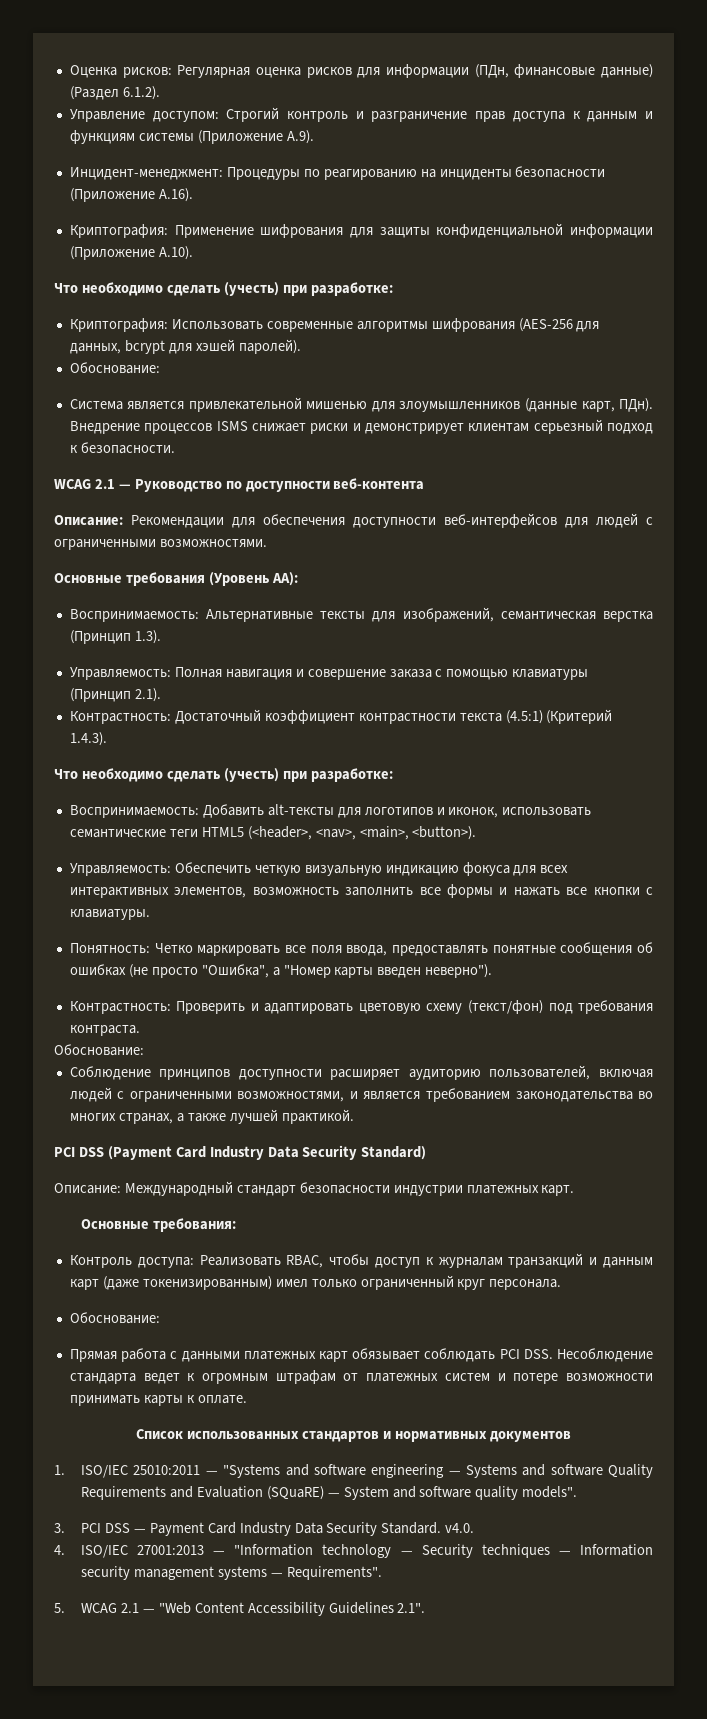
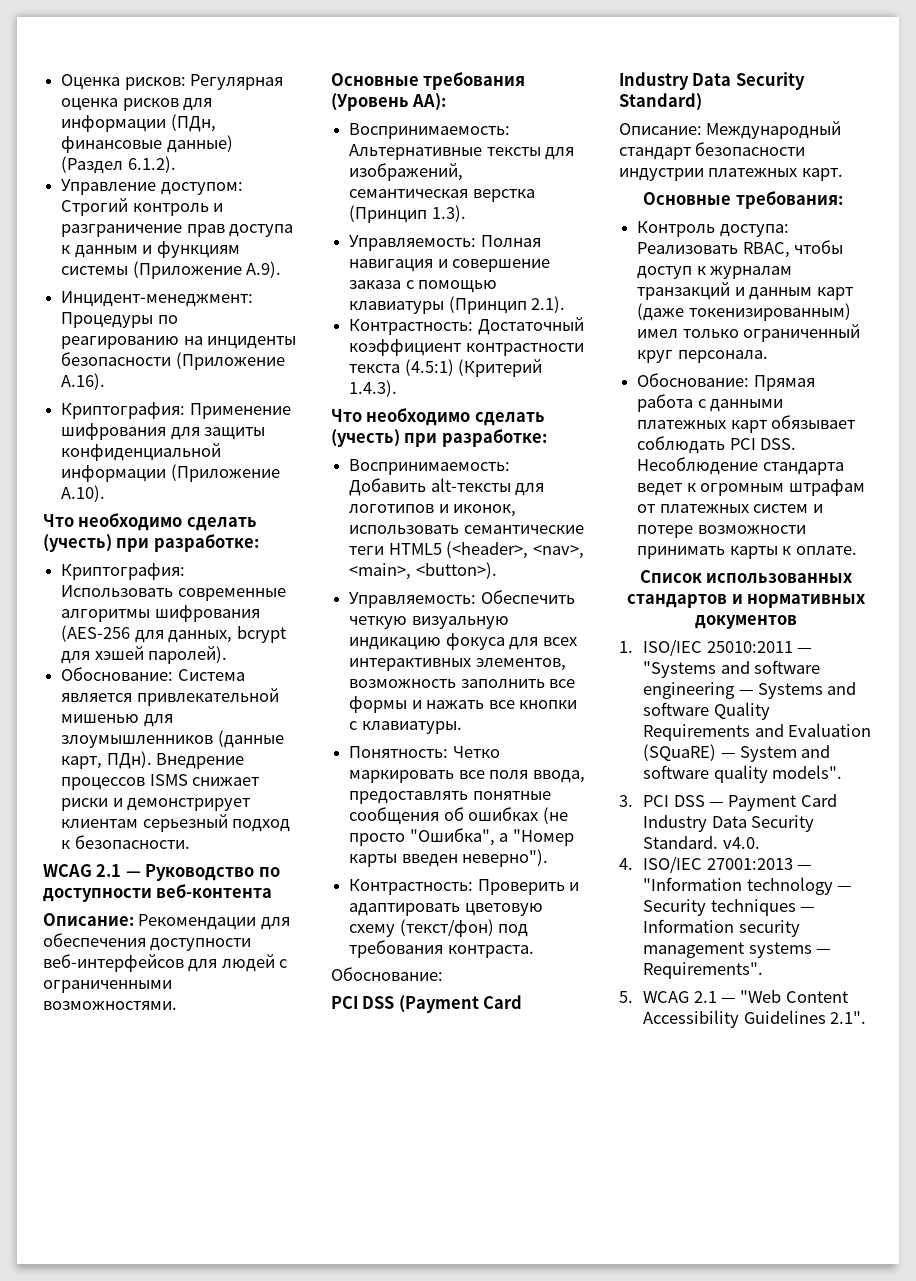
  Криптография: Использовать современные алгоритмы шифрования (AES-256 для данных, bcrypt для хэшей паролей).
- Обоснование:
- Система является привлекательной мишенью для злоумышленников (данные карт, ПДн).
+ Обоснование: Система является привлекательной мишенью для злоумышленников (данные карт, ПДн).
- Соблюдение принципов доступности расширяет аудиторию пользователей, включая людей с ограниченными возможностями, и является требованием законодательства во многих странах, а также лучшей практикой.
  Контроль доступа: Реализовать RBAC, чтобы доступ к журналам транзакций и данным карт (даже токенизированным) имел только ограниченный круг персонала.
- Обоснование:
- Прямая работа с данными платежных карт обязывает соблюдать PCI DSS. Несоблюдение стандарта ведет к огромным штрафам от платежных систем и потере возможности принимать карты к оплате.
+ Обоснование: Прямая работа с данными платежных карт обязывает соблюдать PCI DSS. Несоблюдение стандарта ведет к огромным штрафам от платежных систем и потере возможности принимать карты к оплате.

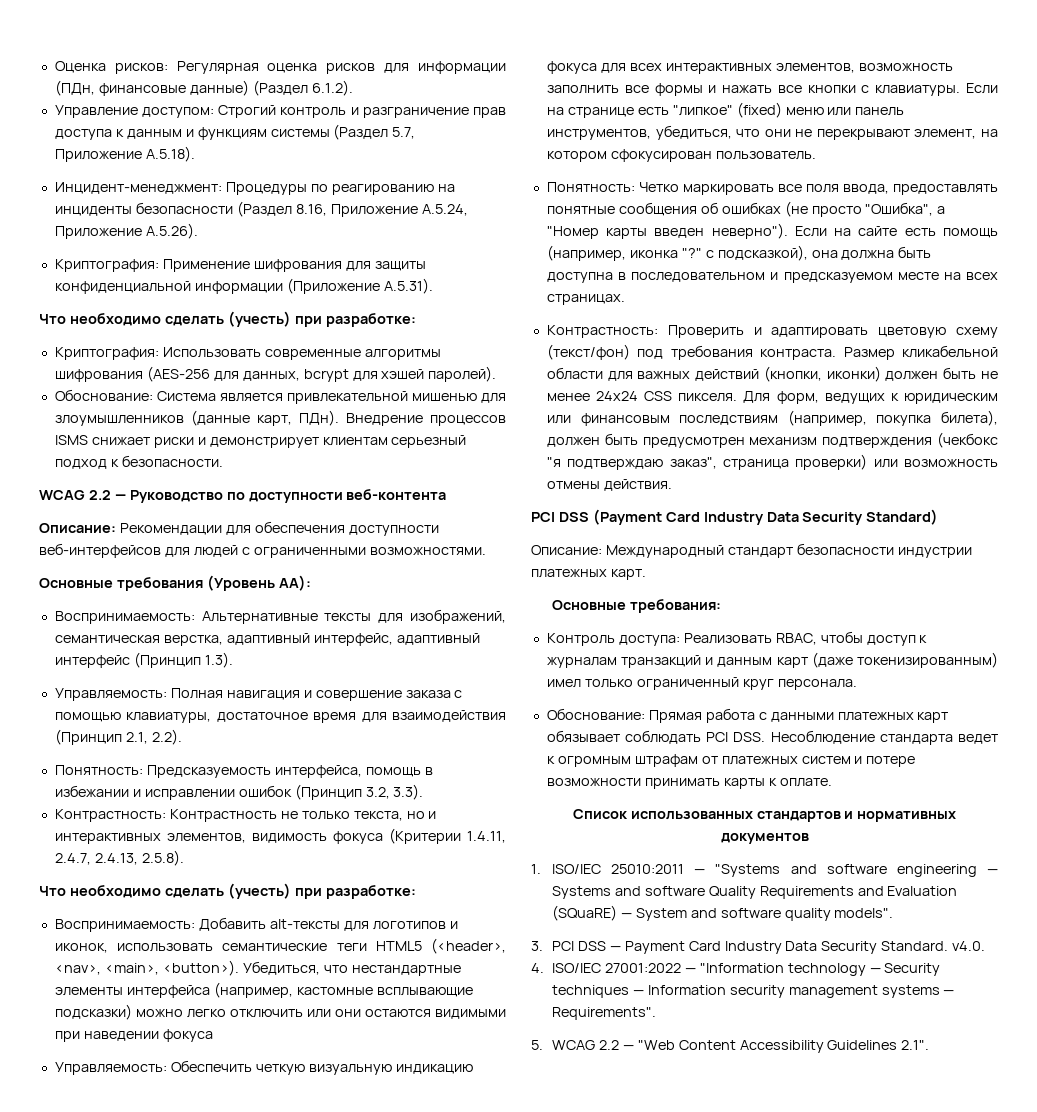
- Управление доступом: Строгий контроль и разграничение прав доступа к данным и функциям системы (Приложение A.9).
+ Управление доступом: Строгий контроль и разграничение прав доступа к данным и функциям системы (Раздел 5.7, Приложение А.5.18).
- Инцидент-менеджмент: Процедуры по реагированию на инциденты безопасности (Приложение A.16).
+ Инцидент-менеджмент: Процедуры по реагированию на инциденты безопасности (Раздел 8.16, Приложение А.5.24, Приложение А.5.26).
- Криптография: Применение шифрования для защиты конфиденциальной информации (Приложение A.10).
+ Криптография: Применение шифрования для защиты конфиденциальной информации (Приложение А.5.31).
- WCAG 2.1 — Руководство по доступности веб-контента
+ WCAG 2.2 — Руководство по доступности веб-контента
- Воспринимаемость: Альтернативные тексты для изображений, семантическая верстка (Принцип 1.3).
+ Воспринимаемость: Альтернативные тексты для изображений, семантическая верстка, адаптивный интерфейс, адаптивный интерфейс (Принцип 1.3).
- Управляемость: Полная навигация и совершение заказа с помощью клавиатуры (Принцип 2.1).
- Контрастность: Достаточный коэффициент контрастности текста (4.5:1) (Критерий 1.4.3).
+ Управляемость: Полная навигация и совершение заказа с помощью клавиатуры, достаточное время для взаимодействия (Принцип 2.1, 2.2).
+ Понятность: Предсказуемость интерфейса, помощь в избежании и исправлении ошибок (Принцип 3.2, 3.3).
+ Контрастность: Контрастность не только текста, но и интерактивных элементов, видимость фокуса (Критерии 1.4.11, 2.4.7, 2.4.13, 2.5.8).
+ Убедиться, что нестандартные элементы интерфейса (например, кастомные всплывающие подсказки) можно легко отключить или они остаются видимыми при наведении фокуса
+ Если на странице есть "липкое" (fixed) меню или панель инструментов, убедиться, что они не перекрывают элемент, на котором сфокусирован пользователь.
+ Если на сайте есть помощь (например, иконка "?" с подсказкой), она должна быть доступна в последовательном и предсказуемом месте на всех страницах.
- Контрастность: Проверить и адаптировать цветовую схему (текст/фон) под требования контраста.
- Обоснование:
+ Контрастность: Проверить и адаптировать цветовую схему (текст/фон) под требования контраста. Размер кликабельной области для важных действий (кнопки, иконки) должен быть не менее 24x24 CSS пикселя. Для форм, ведущих к юридическим или финансовым последствиям (например, покупка билета), должен быть предусмотрен механизм подтверждения (чекбокс "я подтверждаю заказ", страница проверки) или возможность отмены действия.
- 4. ISO/IEC 27001:2013 — "Information technology — Security techniques — Information security management systems — Requirements".
+ 4. ISO/IEC 27001:2022 — "Information technology — Security techniques — Information security management systems — Requirements".
- 5. WCAG 2.1 — "Web Content Accessibility Guidelines 2.1".
+ 5. WCAG 2.2 — "Web Content Accessibility Guidelines 2.1".

